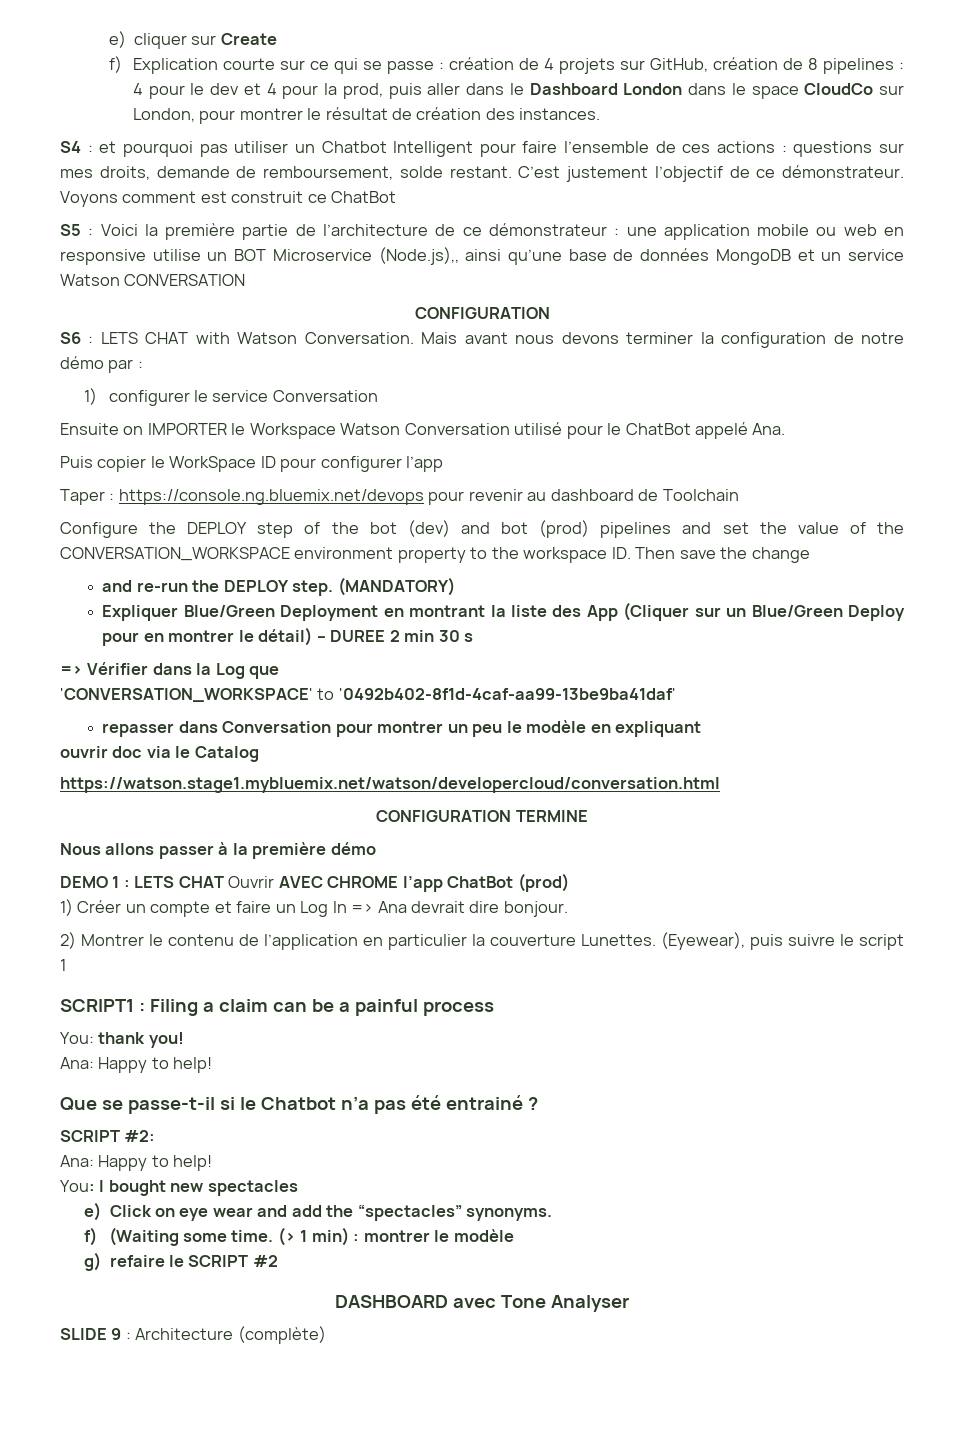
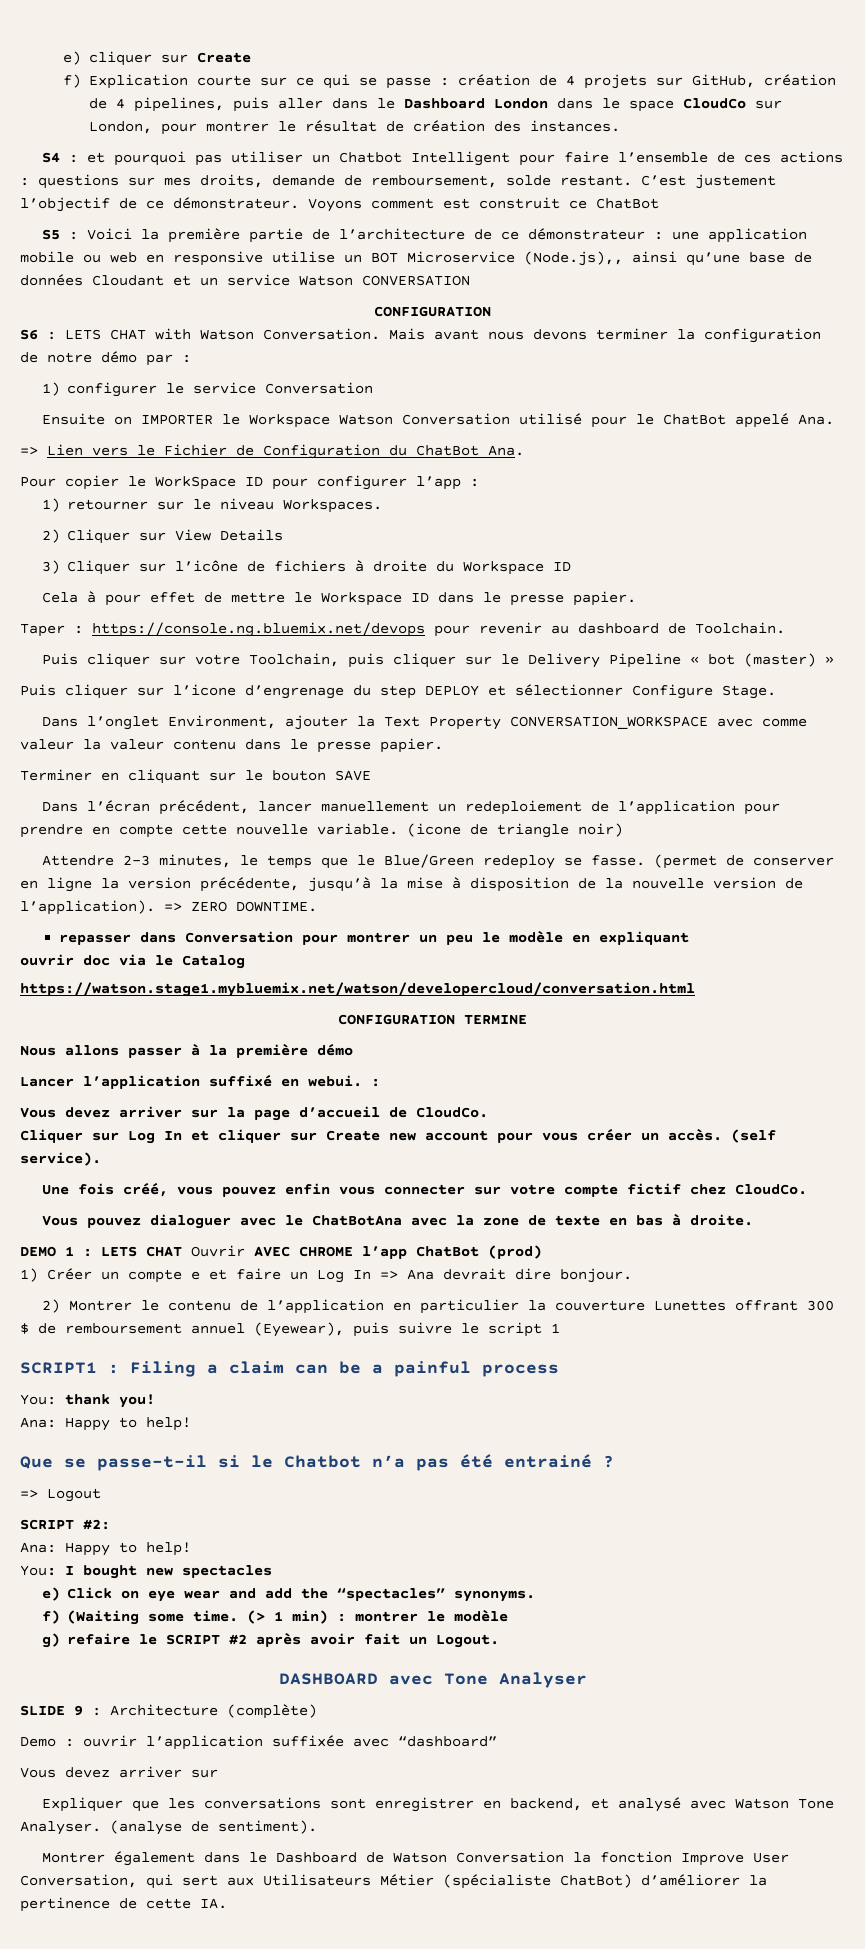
- f) Explication courte sur ce qui se passe : création de 4 projets sur GitHub, création de 8 pipelines : 4 pour le dev et 4 pour la prod, puis aller dans le Dashboard London dans le space CloudCo sur London, pour montrer le résultat de création des instances.
+ f) Explication courte sur ce qui se passe : création de 4 projets sur GitHub, création de 4 pipelines, puis aller dans le Dashboard London dans le space CloudCo sur London, pour montrer le résultat de création des instances.
- S5 : Voici la première partie de l’architecture de ce démonstrateur : une application mobile ou web en responsive utilise un BOT Microservice (Node.js),, ainsi qu’une base de données MongoDB et un service Watson CONVERSATION
+ S5 : Voici la première partie de l’architecture de ce démonstrateur : une application mobile ou web en responsive utilise un BOT Microservice (Node.js),, ainsi qu’une base de données Cloudant et un service Watson CONVERSATION
- Puis copier le WorkSpace ID pour configurer l’app
+ => Lien vers le Fichier de Configuration du ChatBot Ana.
+ Pour copier le WorkSpace ID pour configurer l’app :
+ 1) retourner sur le niveau Workspaces.
+ 2) Cliquer sur View Details
+ 3) Cliquer sur l’icône de fichiers à droite du Workspace ID
+ Cela à pour effet de mettre le Workspace ID dans le presse papier.
- Taper : https://console.ng.bluemix.net/devops pour revenir au dashboard de Toolchain
- Configure the DEPLOY step of the bot (dev) and bot (prod) pipelines and set the value of the CONVERSATION_WORKSPACE environment property to the workspace ID. Then save the change
- and re-run the DEPLOY step. (MANDATORY)
- Expliquer Blue/Green Deployment en montrant la liste des App (Cliquer sur un Blue/Green Deploy pour en montrer le détail) – DUREE 2 min 30 s
- => Vérifier dans la Log que
- 'CONVERSATION_WORKSPACE' to '0492b402-8f1d-4caf-aa99-13be9ba41daf'
+ Taper : https://console.ng.bluemix.net/devops pour revenir au dashboard de Toolchain.
+ Puis cliquer sur votre Toolchain, puis cliquer sur le Delivery Pipeline « bot (master) »
+ Puis cliquer sur l’icone d’engrenage du step DEPLOY et sélectionner Configure Stage.
+ Dans l’onglet Environment, ajouter la Text Property CONVERSATION_WORKSPACE avec comme valeur la valeur contenu dans le presse papier.
+ Terminer en cliquant sur le bouton SAVE
+ Dans l’écran précédent, lancer manuellement un redeploiement de l’application pour prendre en compte cette nouvelle variable. (icone de triangle noir)
+ Attendre 2-3 minutes, le temps que le Blue/Green redeploy se fasse. (permet de conserver en ligne la version précédente, jusqu’à la mise à disposition de la nouvelle version de l’application). => ZERO DOWNTIME.
+ Lancer l’application suffixé en webui. :
+ Vous devez arriver sur la page d’accueil de CloudCo.
+ Cliquer sur Log In et cliquer sur Create new account pour vous créer un accès. (self service).
+ Une fois créé, vous pouvez enfin vous connecter sur votre compte fictif chez CloudCo.
+ Vous pouvez dialoguer avec le ChatBotAna avec la zone de texte en bas à droite.
- 1) Créer un compte et faire un Log In => Ana devrait dire bonjour.
+ 1) Créer un compte e et faire un Log In => Ana devrait dire bonjour.
- 2) Montrer le contenu de l’application en particulier la couverture Lunettes. (Eyewear), puis suivre le script 1
+ 2) Montrer le contenu de l’application en particulier la couverture Lunettes offrant 300 $ de remboursement annuel (Eyewear), puis suivre le script 1
+ => Logout
- g) refaire le SCRIPT #2
+ g) refaire le SCRIPT #2 après avoir fait un Logout.
+ Demo : ouvrir l’application suffixée avec “dashboard”
+ Vous devez arriver sur
+ Expliquer que les conversations sont enregistrer en backend, et analysé avec Watson Tone Analyser. (analyse de sentiment).
+ Montrer également dans le Dashboard de Watson Conversation la fonction Improve User Conversation, qui sert aux Utilisateurs Métier (spécialiste ChatBot) d’améliorer la pertinence de cette IA.

